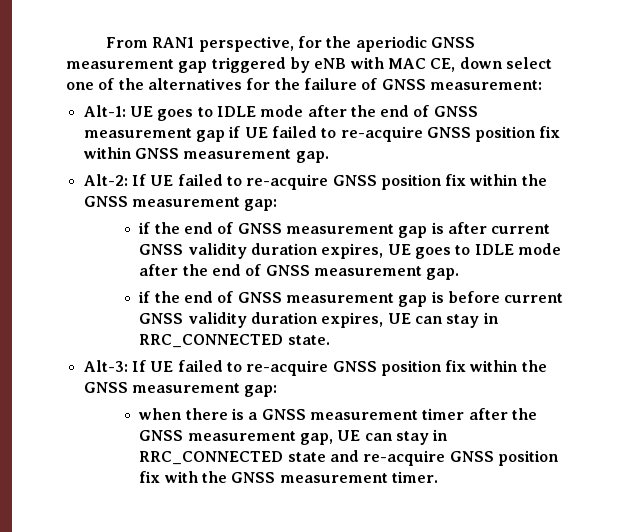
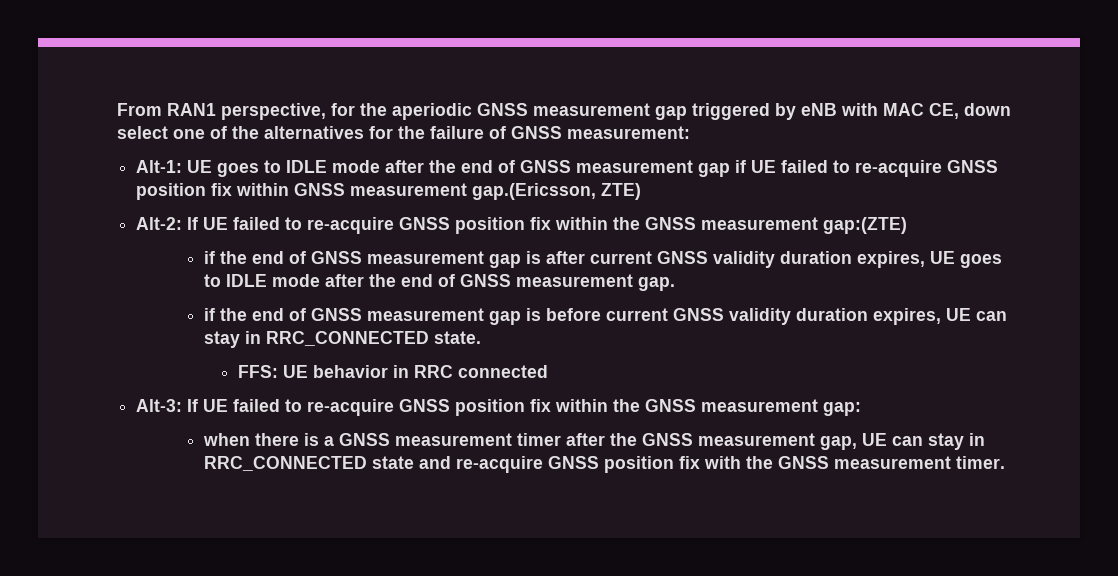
- Alt-1: UE goes to IDLE mode after the end of GNSS measurement gap if UE failed to re-acquire GNSS position fix within GNSS measurement gap.
+ Alt-1: UE goes to IDLE mode after the end of GNSS measurement gap if UE failed to re-acquire GNSS position fix within GNSS measurement gap.(Ericsson, ZTE)
- Alt-2: If UE failed to re-acquire GNSS position fix within the GNSS measurement gap:
+ Alt-2: If UE failed to re-acquire GNSS position fix within the GNSS measurement gap:(ZTE)
+ FFS: UE behavior in RRC connected

